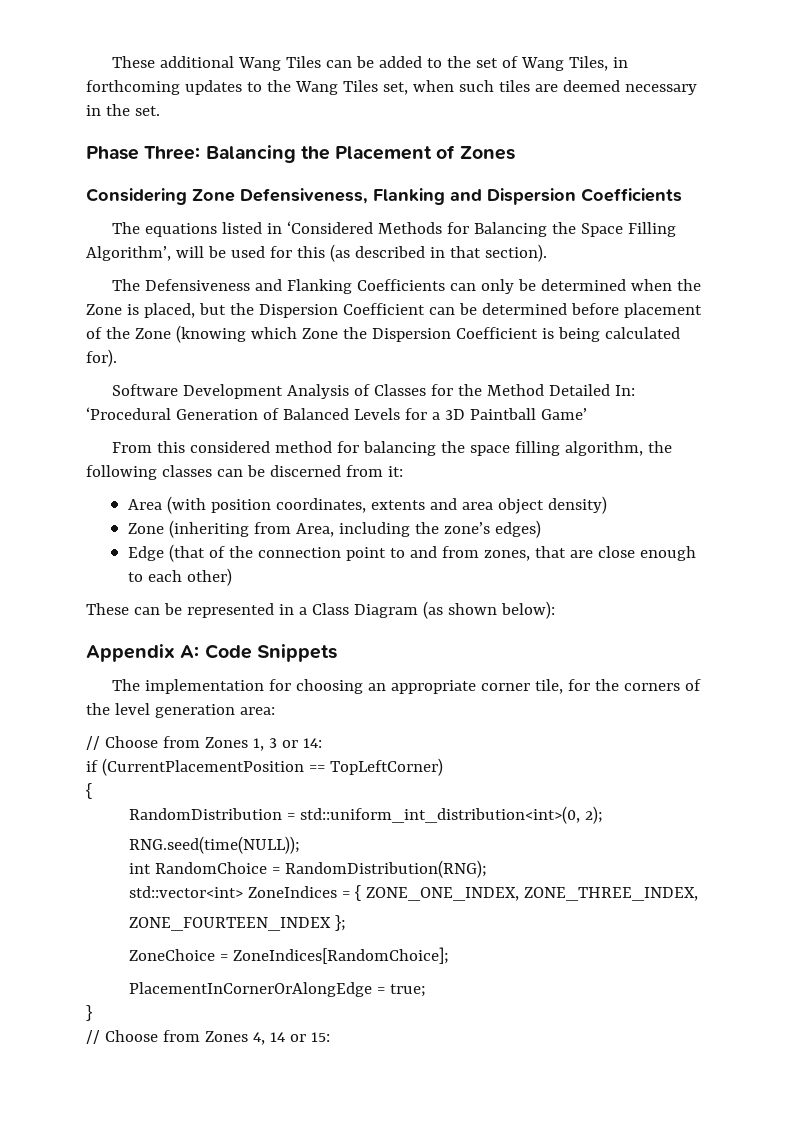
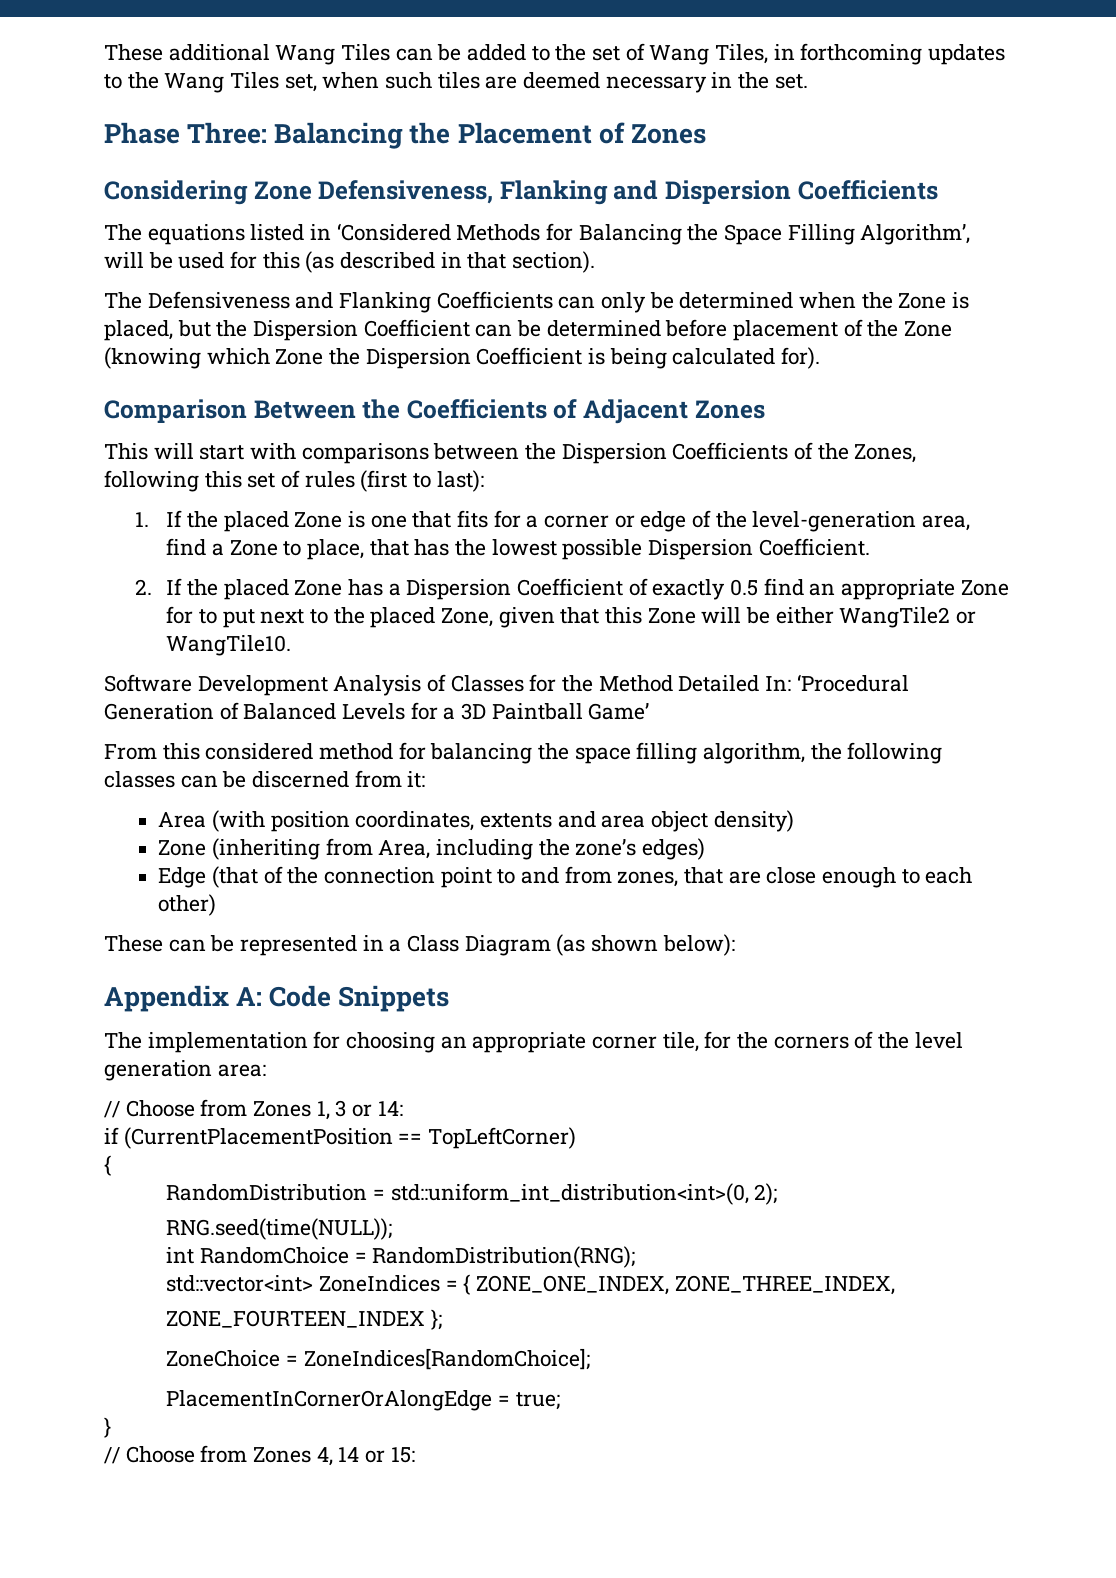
+ Comparison Between the Coefficients of Adjacent Zones
+ This will start with comparisons between the Dispersion Coefficients of the Zones, following this set of rules (first to last):
+ 1. If the placed Zone is one that fits for a corner or edge of the level-generation area, find a Zone to place, that has the lowest possible Dispersion Coefficient.
+ 2. If the placed Zone has a Dispersion Coefficient of exactly 0.5 find an appropriate Zone for to put next to the placed Zone, given that this Zone will be either WangTile2 or WangTile10.

